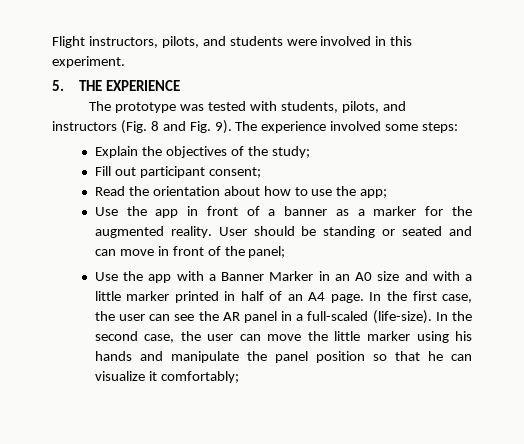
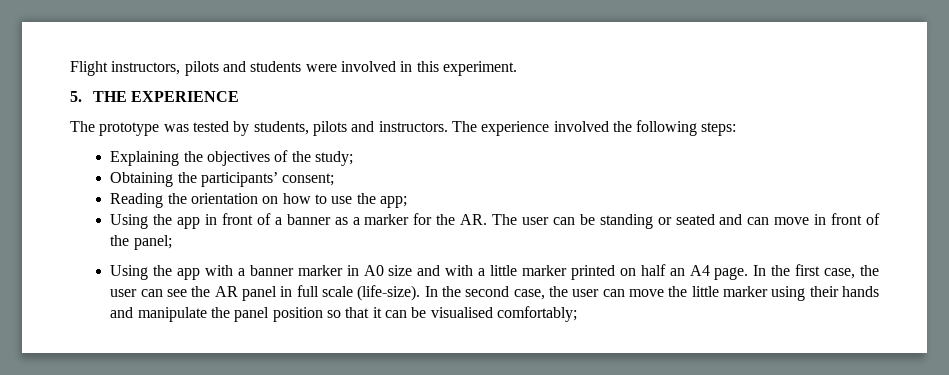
- Flight instructors, pilots, and students were involved in this experiment.
+ Flight instructors, pilots and students were involved in this experiment.
- The prototype was tested with students, pilots, and instructors (Fig. 8 and Fig. 9).
+ The prototype was tested by students, pilots and instructors.
- The experience involved some steps:
+ The experience involved the following steps:
- Explain the objectives of the study;
+ Explaining the objectives of the study;
- Fill out participant consent;
+ Obtaining the participants’ consent;
- Read the orientation about how to use the app;
+ Reading the orientation on how to use the app;
- Use the app in front of a banner as a marker for the augmented reality. User should be standing or seated and can move in front of the panel;
+ Using the app in front of a banner as a marker for the AR. The user can be standing or seated and can move in front of the panel;
- Use the app with a Banner Marker in an A0 size and with a little marker printed in half of an A4 page.
+ Using the app with a banner marker in A0 size and with a little marker printed on half an A4 page.
- In the first case, the user can see the AR panel in a full-scaled (life-size).
+ In the first case, the user can see the AR panel in full scale (life-size).
- In the second case, the user can move the little marker using his hands and manipulate the panel position so that he can visualize it comfortably;
+ In the second case, the user can move the little marker using their hands and manipulate the panel position so that it can be visualised comfortably;

